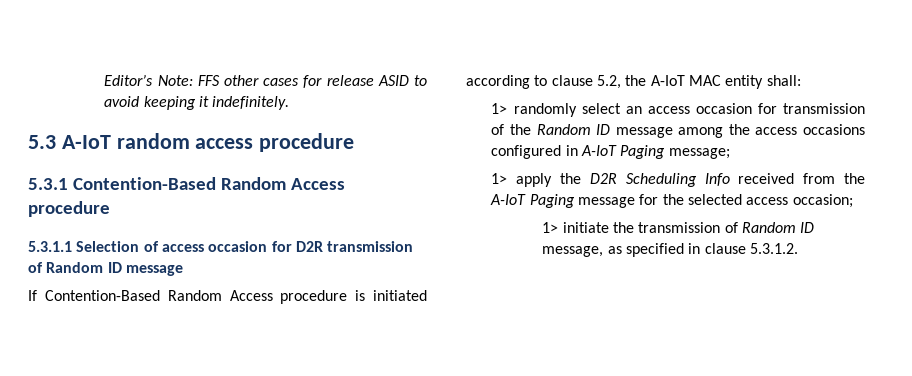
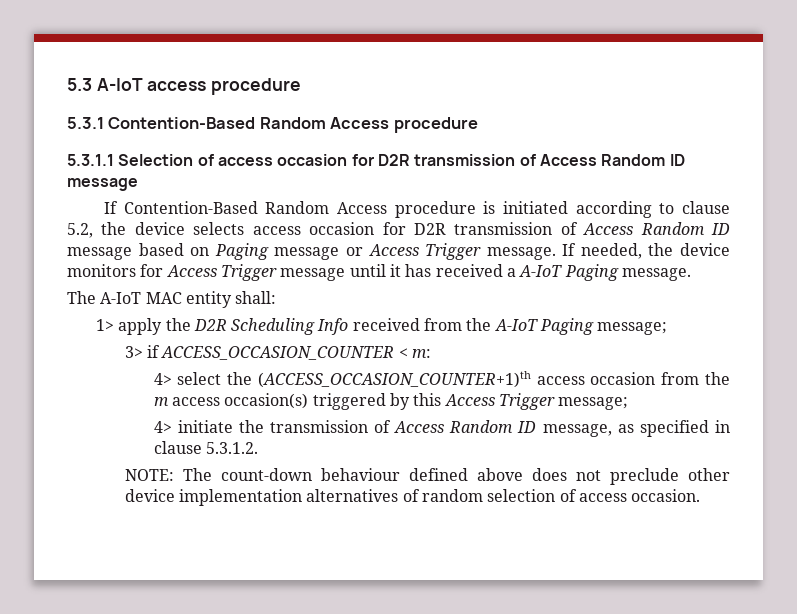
- Editor’s Note: FFS other cases for release ASID to avoid keeping it indefinitely.
- 5.3 A-IoT random access procedure
+ 5.3 A-IoT access procedure
- 5.3.1.1 Selection of access occasion for D2R transmission of Random ID message
+ 5.3.1.1 Selection of access occasion for D2R transmission of Access Random ID message
- If Contention-Based Random Access procedure is initiated according to clause 5.2, the A-IoT MAC entity shall:
- 1> randomly select an access occasion for transmission of the Random ID message among the access occasions configured in A-IoT Paging message;
+ If Contention-Based Random Access procedure is initiated according to clause 5.2, the device selects access occasion for D2R transmission of Access Random ID message based on Paging message or Access Trigger message. If needed, the device monitors for Access Trigger message until it has received a A-IoT Paging message.
+ The A-IoT MAC entity shall:
- 1> apply the D2R Scheduling Info received from the A-IoT Paging message for the selected access occasion;
- 1> initiate the transmission of Random ID message, as specified in clause 5.3.1.2.
+ 1> apply the D2R Scheduling Info received from the A-IoT Paging message;
+ 3> if ACCESS_OCCASION_COUNTER < m:
+ 4> select the (ACCESS_OCCASION_COUNTER+1)th access occasion from the m access occasion(s) triggered by this Access Trigger message;
+ 4> initiate the transmission of Access Random ID message, as specified in clause 5.3.1.2.
+ NOTE: The count-down behaviour defined above does not preclude other device implementation alternatives of random selection of access occasion.

